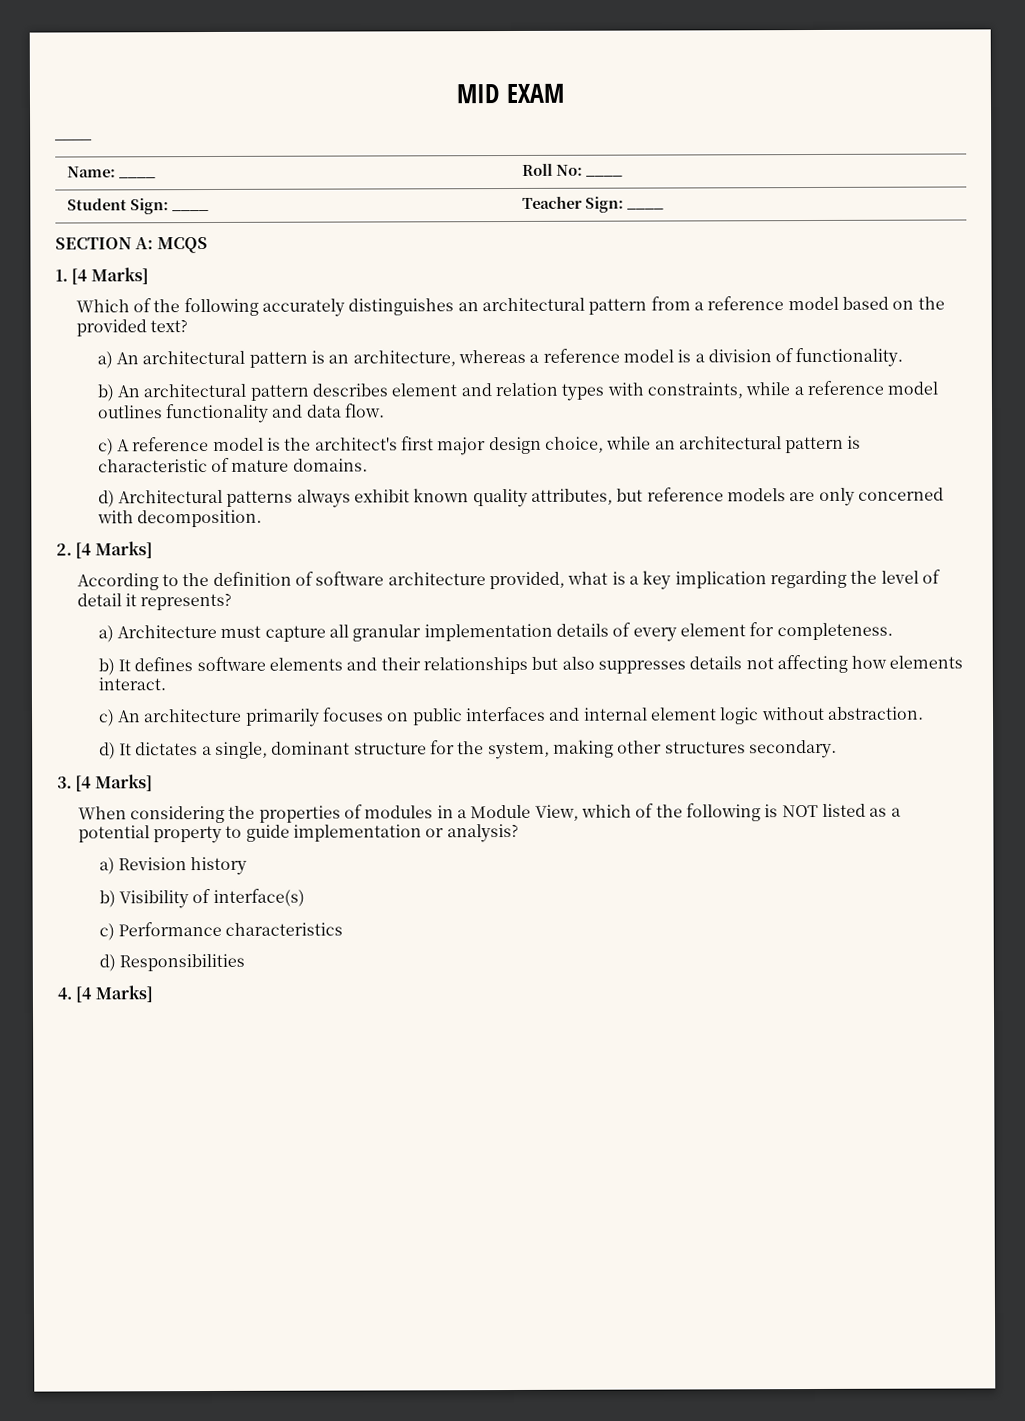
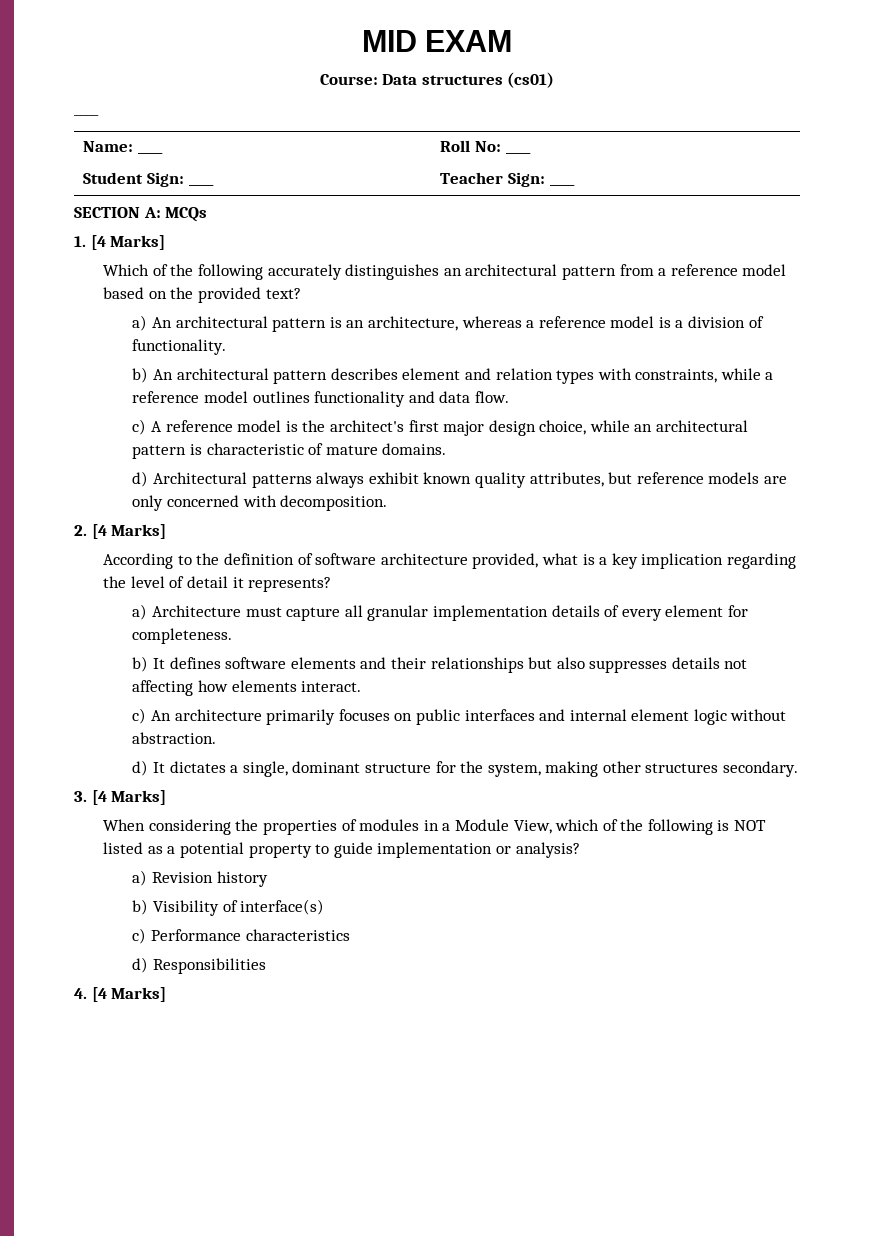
+ Course: Data structures (cs01)
- SECTION A: MCQS
+ SECTION A: MCQs

